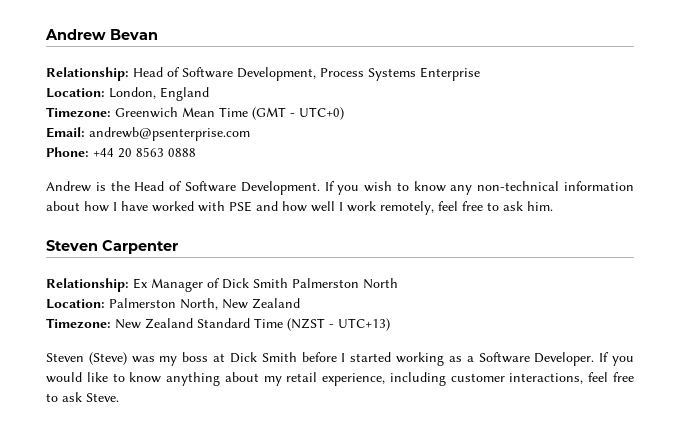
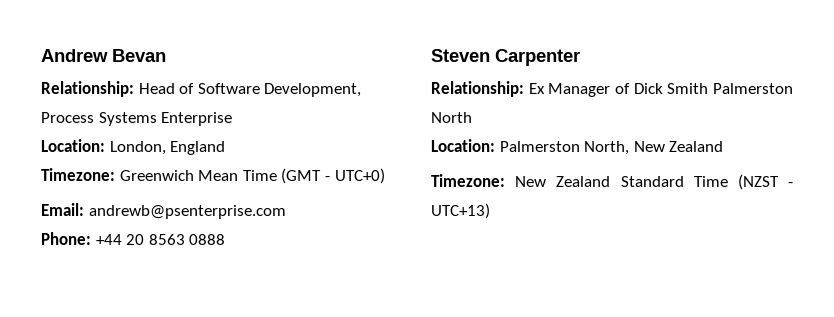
- Andrew is the Head of Software Development. If you wish to know any non-technical information about how I have worked with PSE and how well I work remotely, feel free to ask him.
- Steven (Steve) was my boss at Dick Smith before I started working as a Software Developer. If you would like to know anything about my retail experience, including customer interactions, feel free to ask Steve.

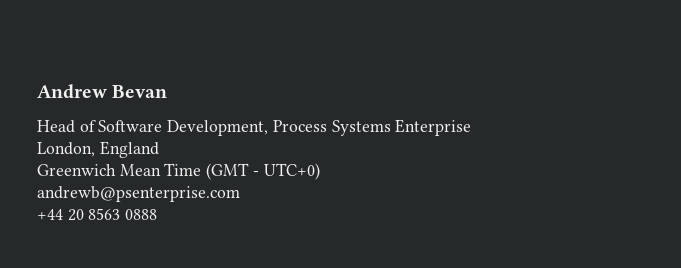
- Relationship: Head of Software Development, Process Systems Enterprise
+ Head of Software Development, Process Systems Enterprise
- Location: London, England
+ London, England
- Timezone: Greenwich Mean Time (GMT - UTC+0)
+ Greenwich Mean Time (GMT - UTC+0)
- Email: andrewb@psenterprise.com
+ andrewb@psenterprise.com
- Phone: +44 20 8563 0888
+ +44 20 8563 0888
- Steven Carpenter
- Relationship: Ex Manager of Dick Smith Palmerston North
- Location: Palmerston North, New Zealand
- Timezone: New Zealand Standard Time (NZST - UTC+13)

